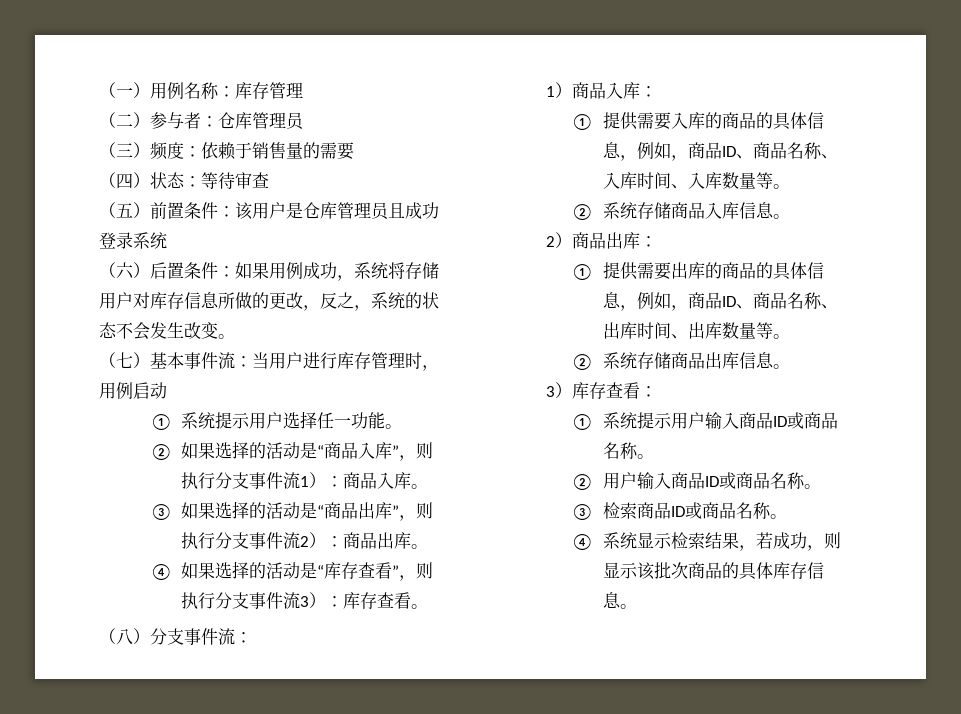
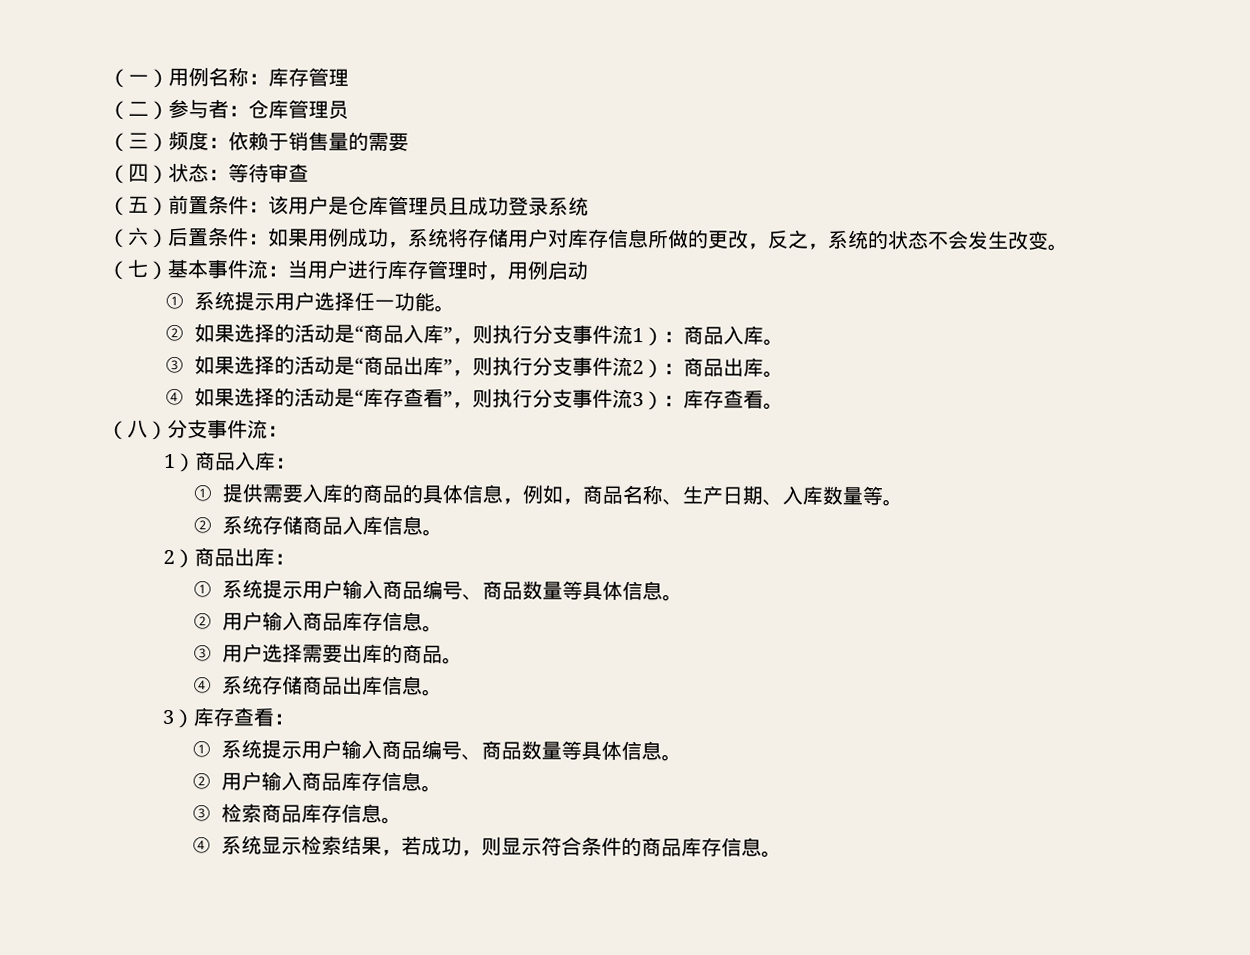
- ①提供需要入库的商品的具体信息，例如，商品ID、商品名称、入库时间、入库数量等。
+ ①提供需要入库的商品的具体信息，例如，商品名称、生产日期、入库数量等。
  2）商品出库：
- ①提供需要出库的商品的具体信息，例如，商品ID、商品名称、出库时间、出库数量等。
- ②系统存储商品出库信息。
+ ①系统提示用户输入商品编号、商品数量等具体信息。
+ ②用户输入商品库存信息。
+ ③用户选择需要出库的商品。
+ ④系统存储商品出库信息。
  3）库存查看：
- ①系统提示用户输入商品ID或商品名称。
- ②用户输入商品ID或商品名称。
+ ①系统提示用户输入商品编号、商品数量等具体信息。
+ ②用户输入商品库存信息。
- ③检索商品ID或商品名称。
+ ③检索商品库存信息。
- ④系统显示检索结果，若成功，则显示该批次商品的具体库存信息。
+ ④系统显示检索结果，若成功，则显示符合条件的商品库存信息。

